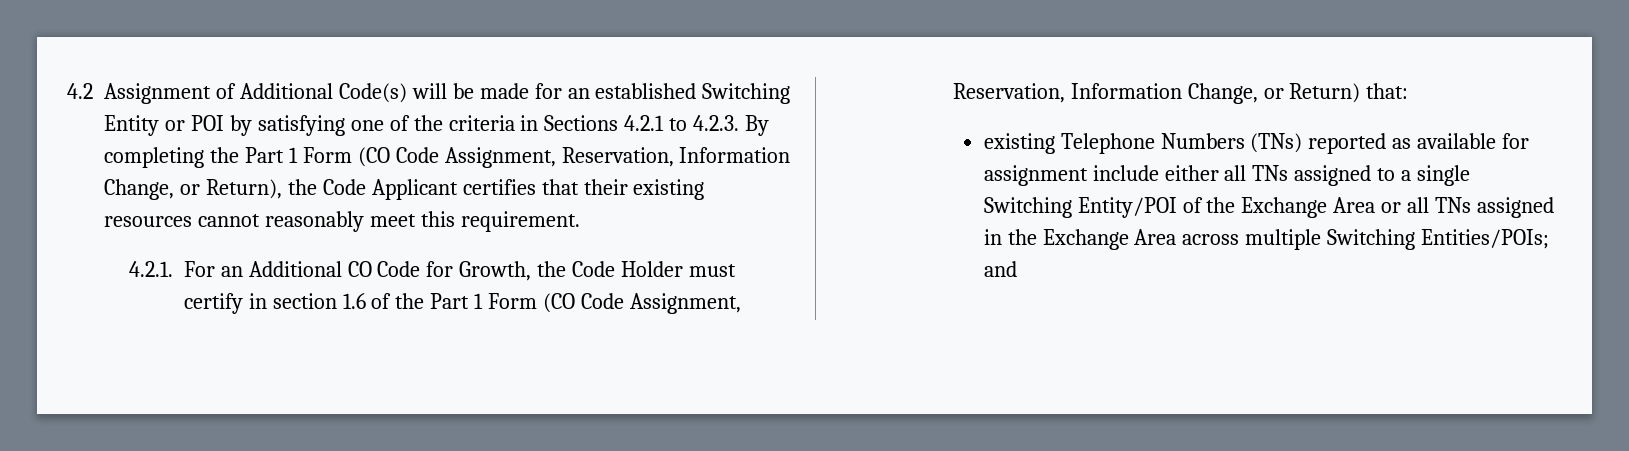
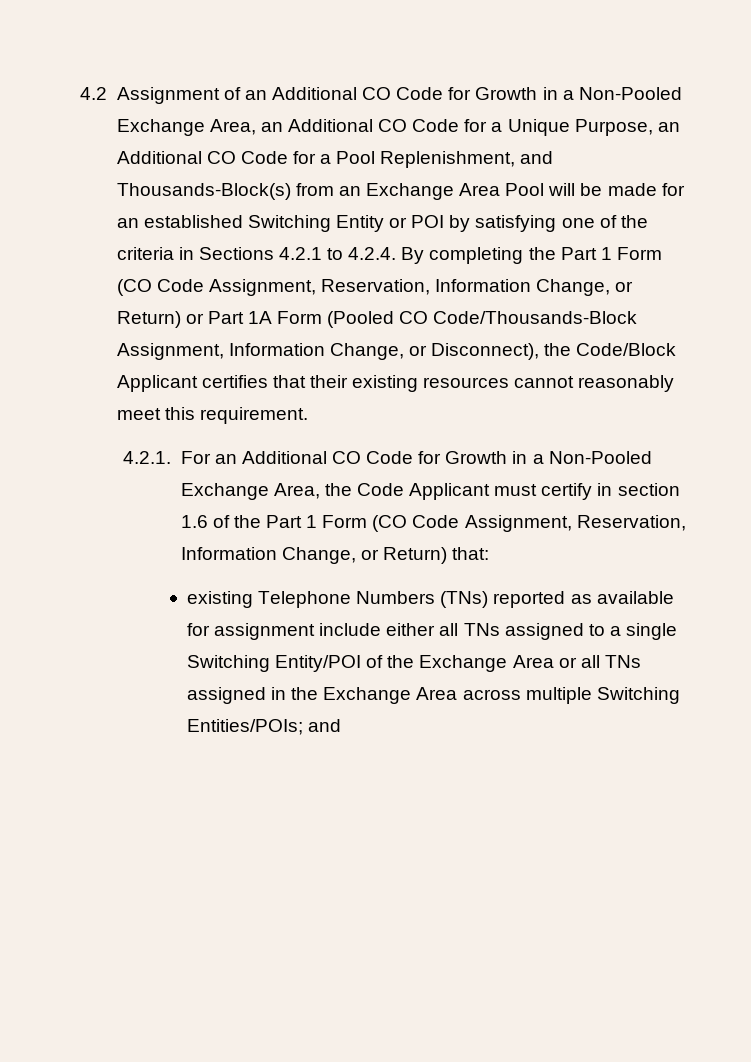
- 4.2 Assignment of Additional Code(s) will be made for an established Switching Entity or POI by satisfying one of the criteria in Sections 4.2.1 to 4.2.3. By completing the Part 1 Form (CO Code Assignment, Reservation, Information Change, or Return), the Code Applicant certifies that their existing resources cannot reasonably meet this requirement.
+ 4.2 Assignment of an Additional CO Code for Growth in a Non-Pooled Exchange Area, an Additional CO Code for a Unique Purpose, an Additional CO Code for a Pool Replenishment, and Thousands-Block(s) from an Exchange Area Pool will be made for an established Switching Entity or POI by satisfying one of the criteria in Sections 4.2.1 to 4.2.4. By completing the Part 1 Form (CO Code Assignment, Reservation, Information Change, or Return) or Part 1A Form (Pooled CO Code/Thousands-Block Assignment, Information Change, or Disconnect), the Code/Block Applicant certifies that their existing resources cannot reasonably meet this requirement.
- 4.2.1. For an Additional CO Code for Growth, the Code Holder must certify in section 1.6 of the Part 1 Form (CO Code Assignment, Reservation, Information Change, or Return) that:
+ 4.2.1. For an Additional CO Code for Growth in a Non-Pooled Exchange Area, the Code Applicant must certify in section 1.6 of the Part 1 Form (CO Code Assignment, Reservation, Information Change, or Return) that:

